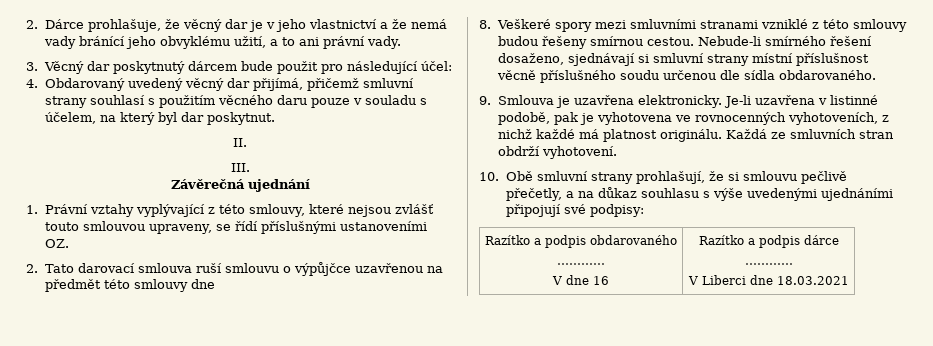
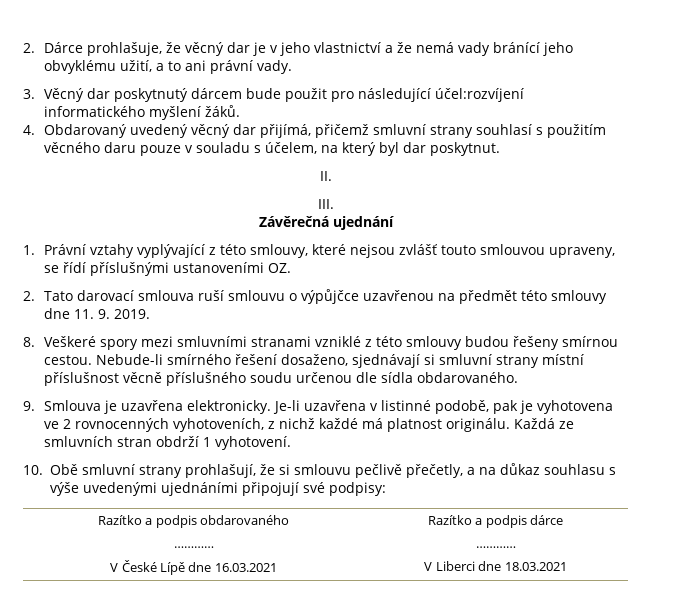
- 3. Věcný dar poskytnutý dárcem bude použit pro následující účel:
+ 3. Věcný dar poskytnutý dárcem bude použit pro následující účel:rozvíjení informatického myšlení žáků.
- 2. Tato darovací smlouva ruší smlouvu o výpůjčce uzavřenou na předmět této smlouvy dne
+ 2. Tato darovací smlouva ruší smlouvu o výpůjčce uzavřenou na předmět této smlouvy dne 11. 9. 2019.
- Je-li uzavřena v listinné podobě, pak je vyhotovena ve rovnocenných vyhotoveních, z nichž každé má platnost originálu.
+ Je-li uzavřena v listinné podobě, pak je vyhotovena ve 2 rovnocenných vyhotoveních, z nichž každé má platnost originálu.
- Každá ze smluvních stran obdrží vyhotovení.
+ Každá ze smluvních stran obdrží 1 vyhotovení.
  Razítko a podpis obdarovaného
  …………
- V dne 16 | Razítko a podpis dárce
+ V České Lípě dne 16.03.2021 | Razítko a podpis dárce

